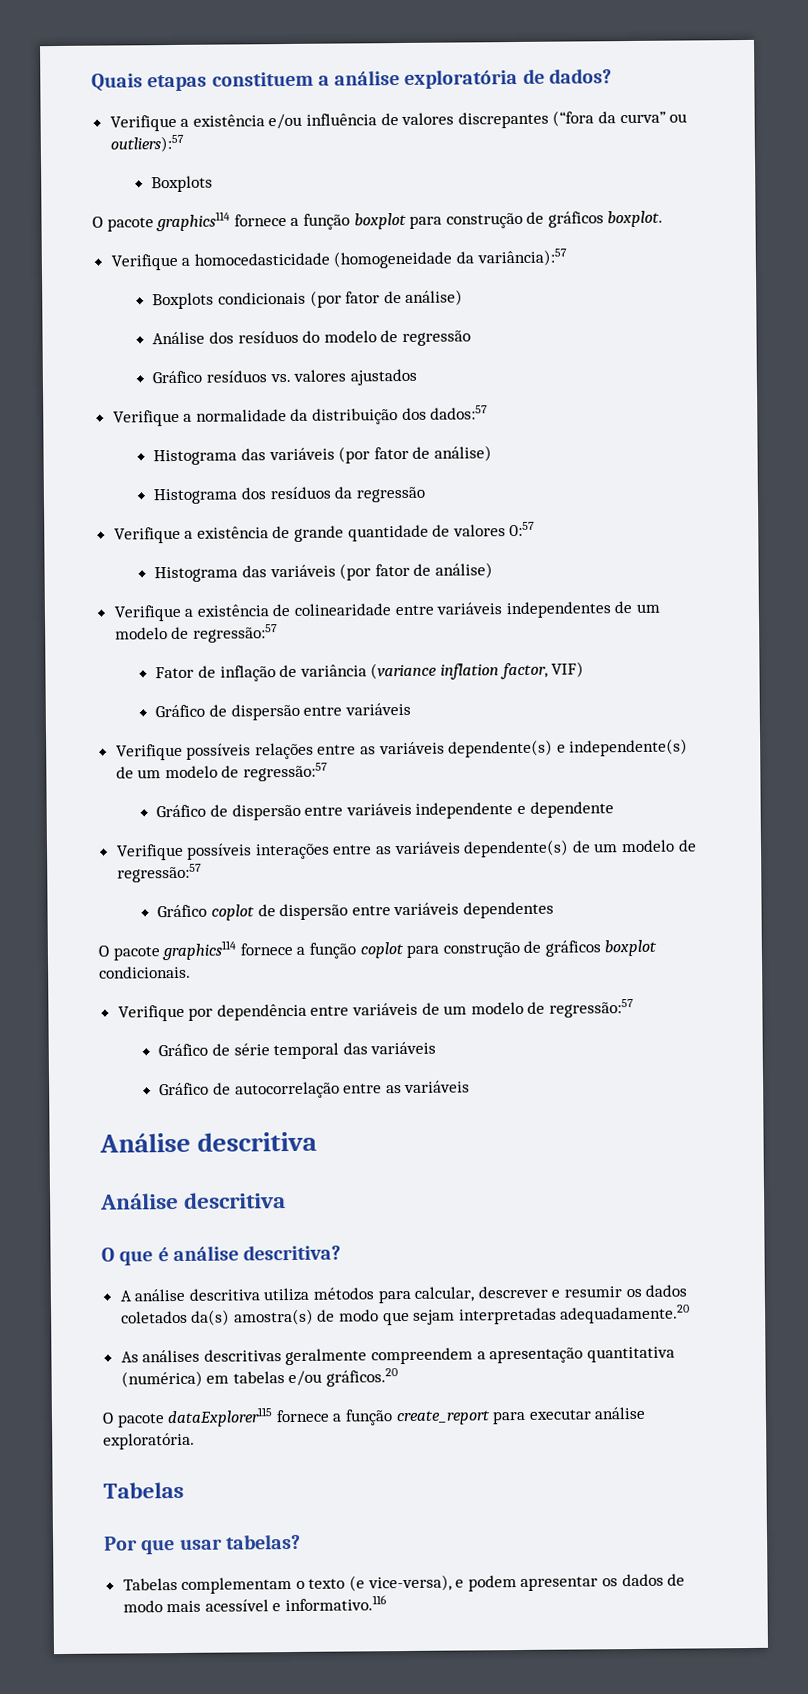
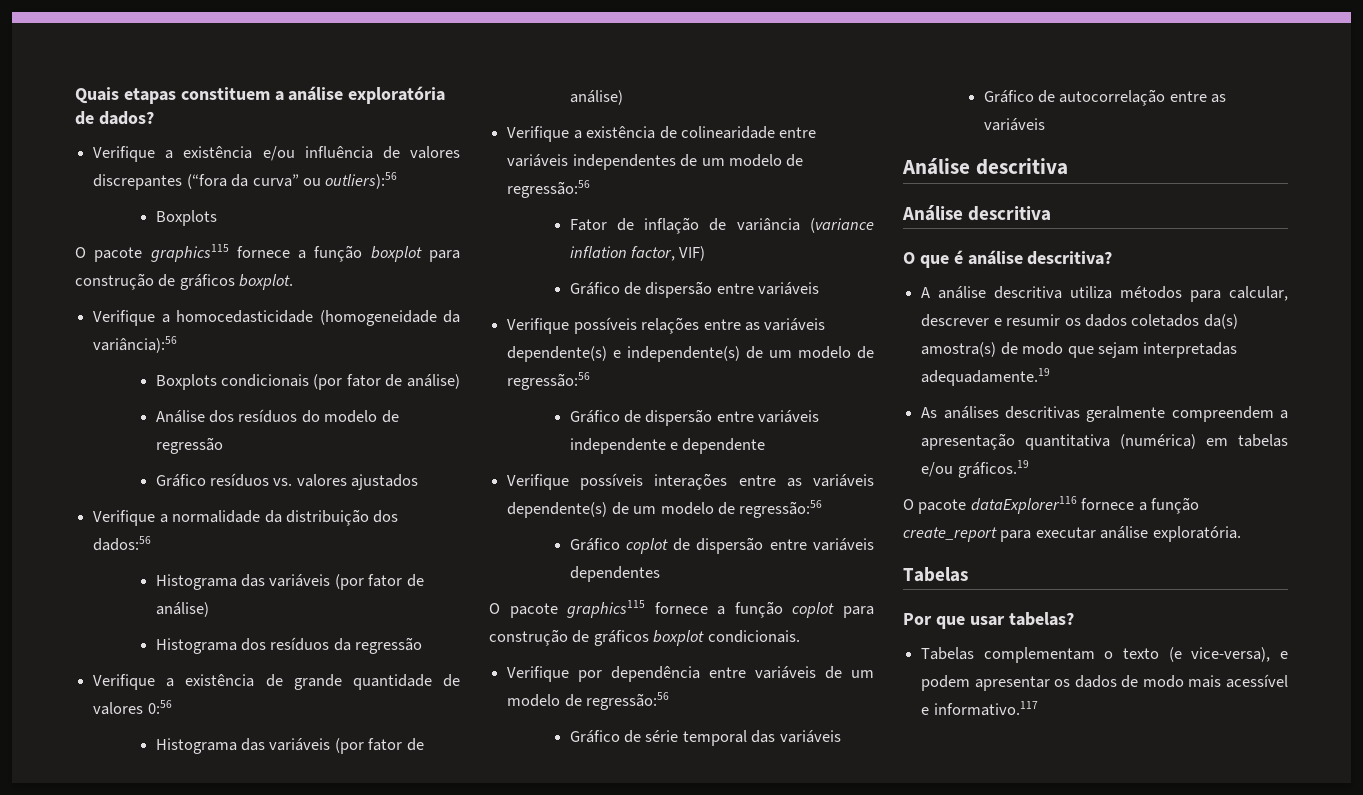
- Verifique a existência e/ou influência de valores discrepantes (“fora da curva” ou outliers):57
+ Verifique a existência e/ou influência de valores discrepantes (“fora da curva” ou outliers):56
- O pacote graphics114 fornece a função boxplot para construção de gráficos boxplot.
+ O pacote graphics115 fornece a função boxplot para construção de gráficos boxplot.
- Verifique a homocedasticidade (homogeneidade da variância):57
+ Verifique a homocedasticidade (homogeneidade da variância):56
- Verifique a normalidade da distribuição dos dados:57
+ Verifique a normalidade da distribuição dos dados:56
- Verifique a existência de grande quantidade de valores 0:57
+ Verifique a existência de grande quantidade de valores 0:56
- Verifique a existência de colinearidade entre variáveis independentes de um modelo de regressão:57
+ Verifique a existência de colinearidade entre variáveis independentes de um modelo de regressão:56
- Verifique possíveis relações entre as variáveis dependente(s) e independente(s) de um modelo de regressão:57
+ Verifique possíveis relações entre as variáveis dependente(s) e independente(s) de um modelo de regressão:56
- Verifique possíveis interações entre as variáveis dependente(s) de um modelo de regressão:57
+ Verifique possíveis interações entre as variáveis dependente(s) de um modelo de regressão:56
- O pacote graphics114 fornece a função coplot para construção de gráficos boxplot condicionais.
+ O pacote graphics115 fornece a função coplot para construção de gráficos boxplot condicionais.
- Verifique por dependência entre variáveis de um modelo de regressão:57
+ Verifique por dependência entre variáveis de um modelo de regressão:56
- A análise descritiva utiliza métodos para calcular, descrever e resumir os dados coletados da(s) amostra(s) de modo que sejam interpretadas adequadamente.20
+ A análise descritiva utiliza métodos para calcular, descrever e resumir os dados coletados da(s) amostra(s) de modo que sejam interpretadas adequadamente.19
- As análises descritivas geralmente compreendem a apresentação quantitativa (numérica) em tabelas e/ou gráficos.20
- O pacote dataExplorer115 fornece a função create_report para executar análise exploratória.
+ As análises descritivas geralmente compreendem a apresentação quantitativa (numérica) em tabelas e/ou gráficos.19
+ O pacote dataExplorer116 fornece a função create_report para executar análise exploratória.
- Tabelas complementam o texto (e vice-versa), e podem apresentar os dados de modo mais acessível e informativo.116
+ Tabelas complementam o texto (e vice-versa), e podem apresentar os dados de modo mais acessível e informativo.117

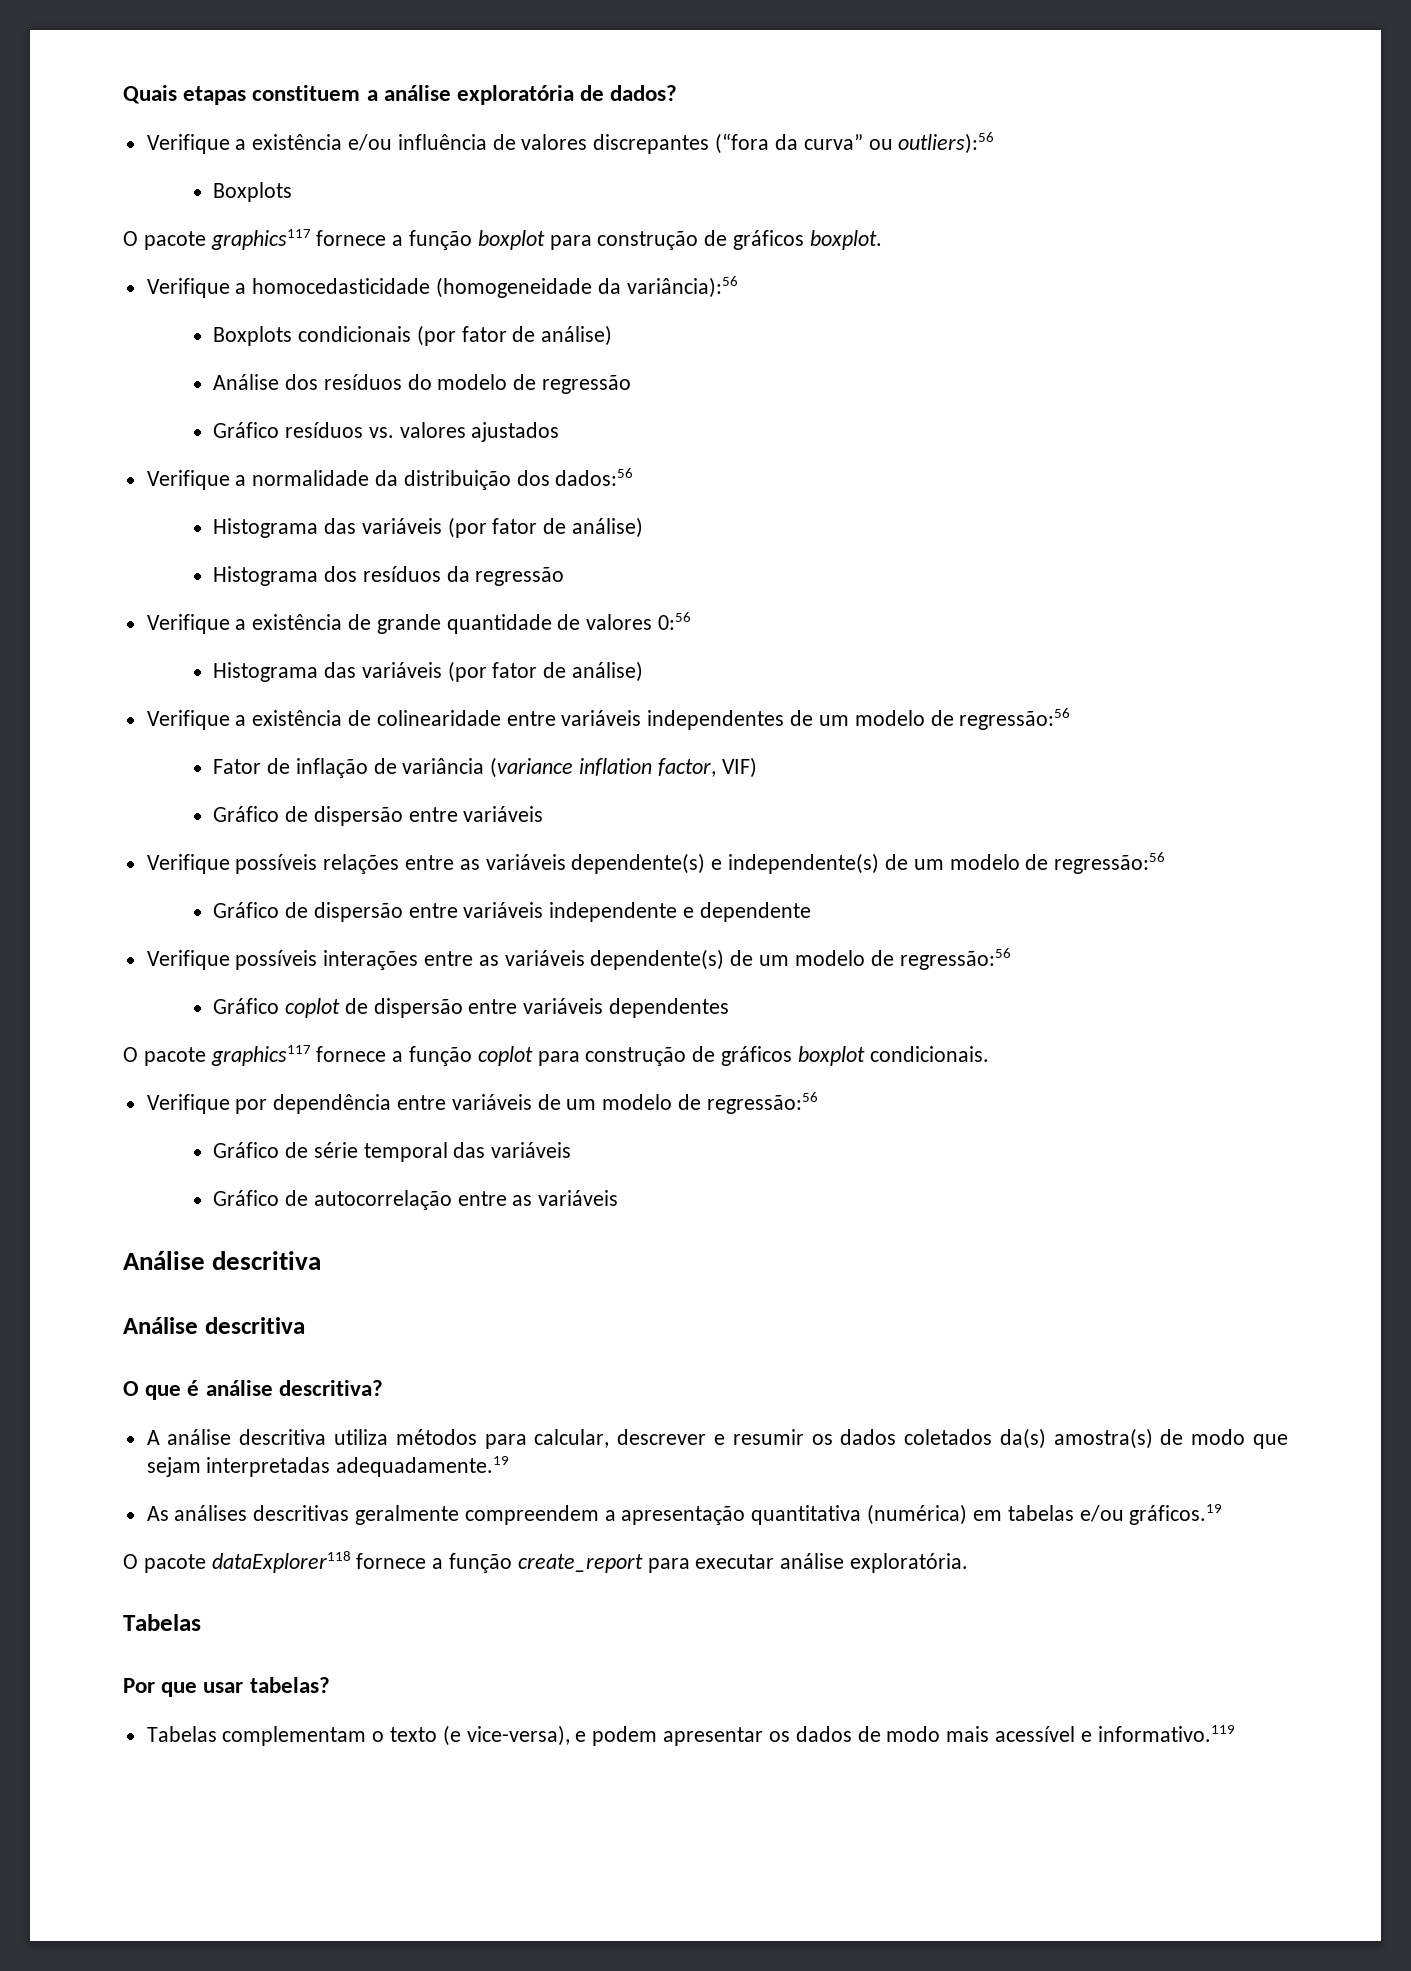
- O pacote graphics115 fornece a função boxplot para construção de gráficos boxplot.
+ O pacote graphics117 fornece a função boxplot para construção de gráficos boxplot.
- O pacote graphics115 fornece a função coplot para construção de gráficos boxplot condicionais.
+ O pacote graphics117 fornece a função coplot para construção de gráficos boxplot condicionais.
- O pacote dataExplorer116 fornece a função create_report para executar análise exploratória.
+ O pacote dataExplorer118 fornece a função create_report para executar análise exploratória.
- Tabelas complementam o texto (e vice-versa), e podem apresentar os dados de modo mais acessível e informativo.117
+ Tabelas complementam o texto (e vice-versa), e podem apresentar os dados de modo mais acessível e informativo.119

